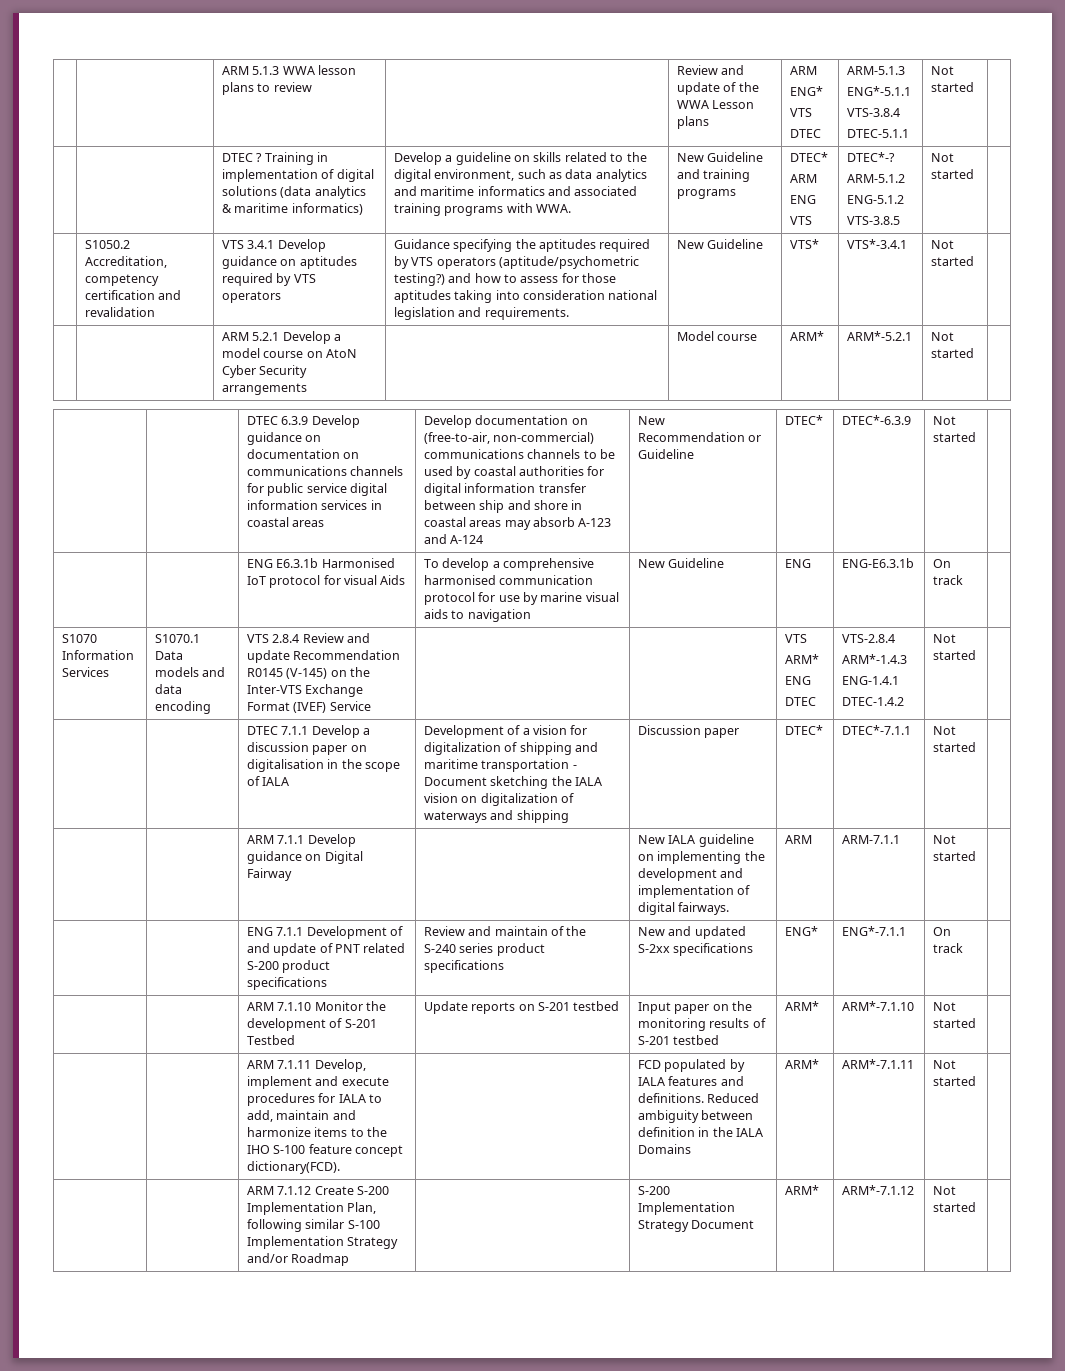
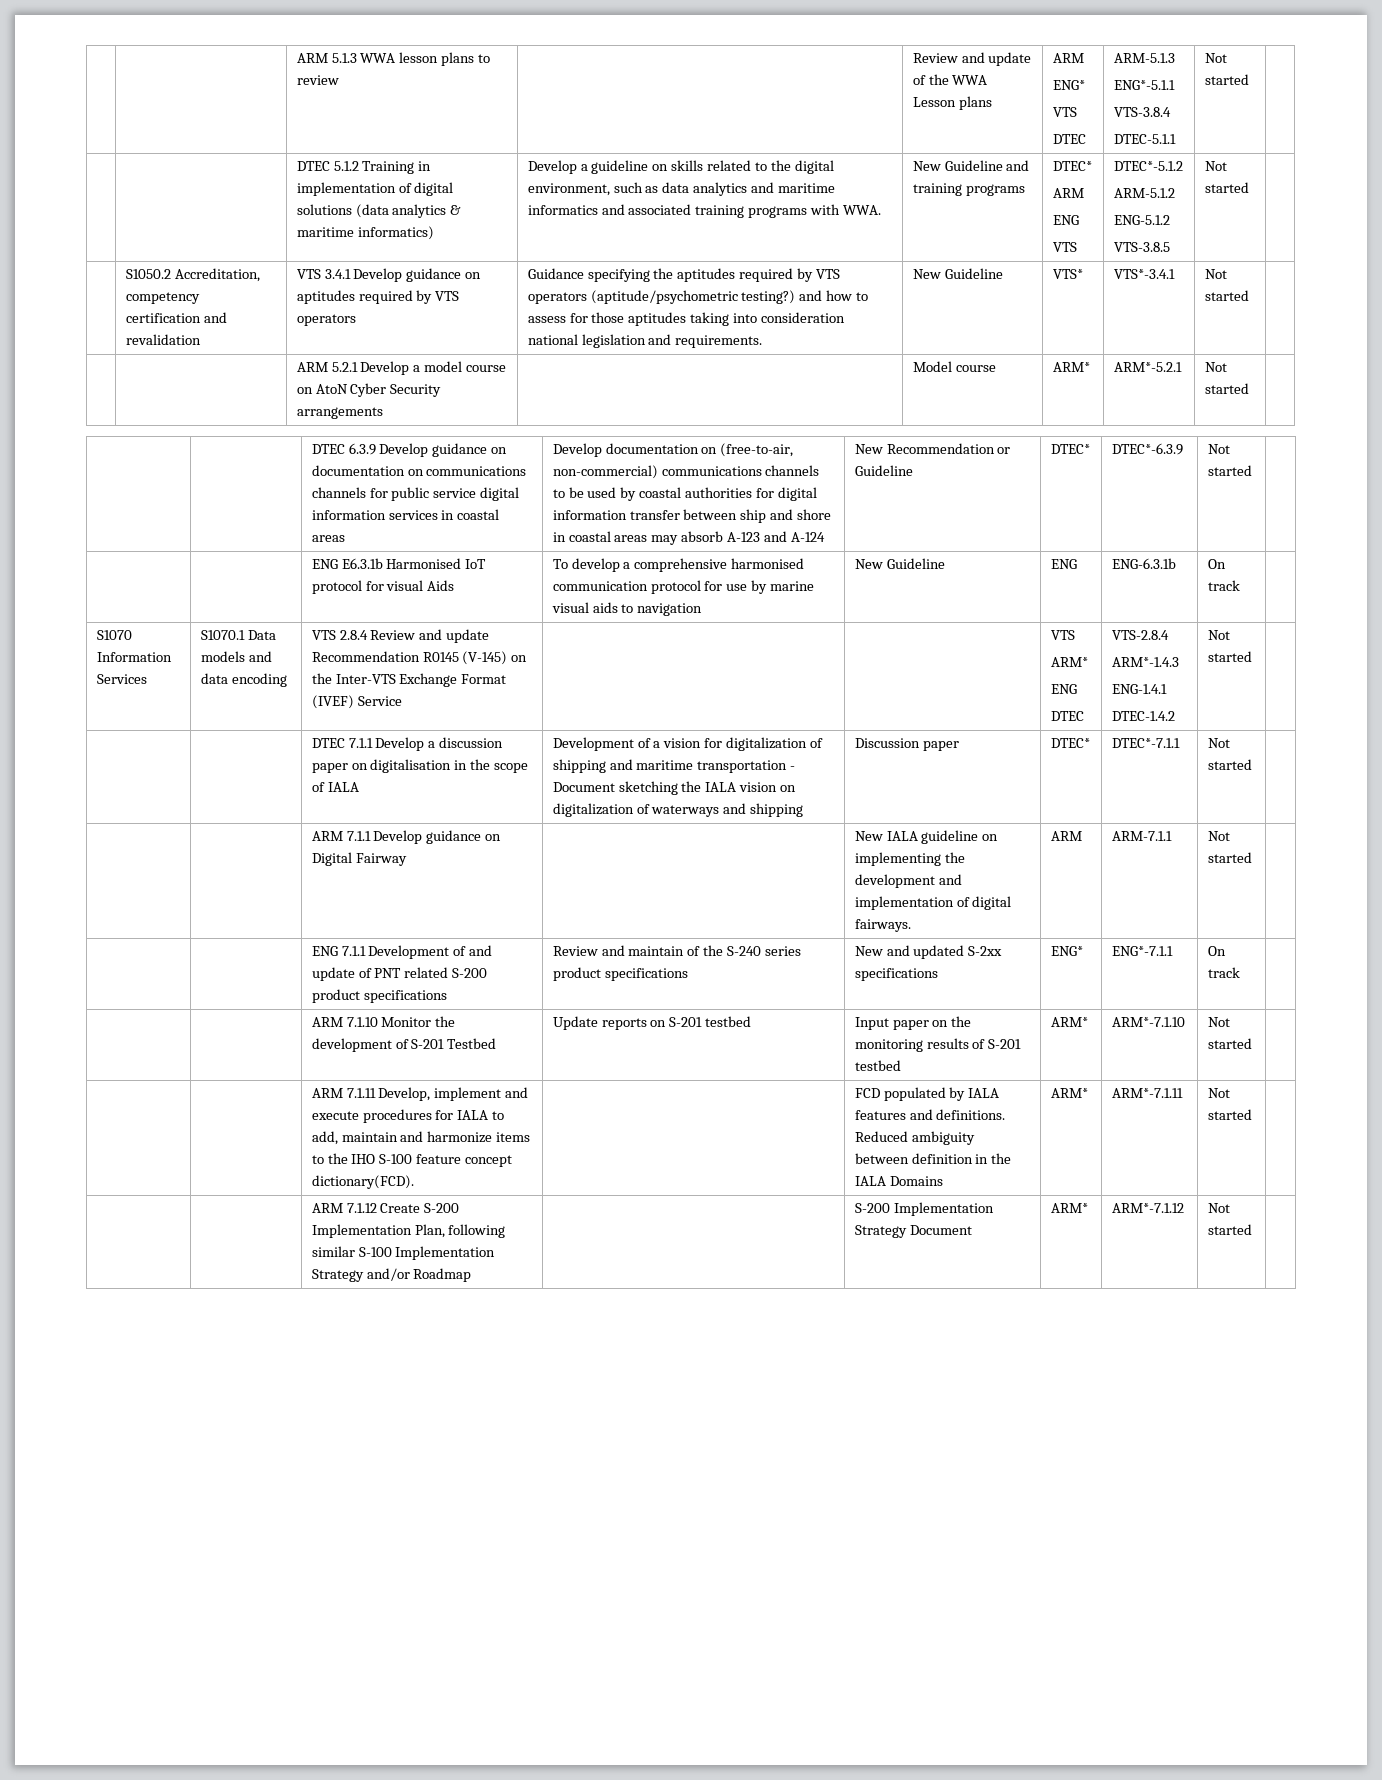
- DTEC ? Training in implementation of digital solutions (data analytics & maritime informatics)
+ DTEC 5.1.2 Training in implementation of digital solutions (data analytics & maritime informatics)
- DTEC*-?
+ DTEC*-5.1.2
- | | ENG E6.3.1b Harmonised IoT protocol for visual Aids | To develop a comprehensive harmonised communication protocol for use by marine visual aids to navigation | New Guideline | ENG | ENG-E6.3.1b | On track |
+ | | ENG E6.3.1b Harmonised IoT protocol for visual Aids | To develop a comprehensive harmonised communication protocol for use by marine visual aids to navigation | New Guideline | ENG | ENG-6.3.1b | On track |

